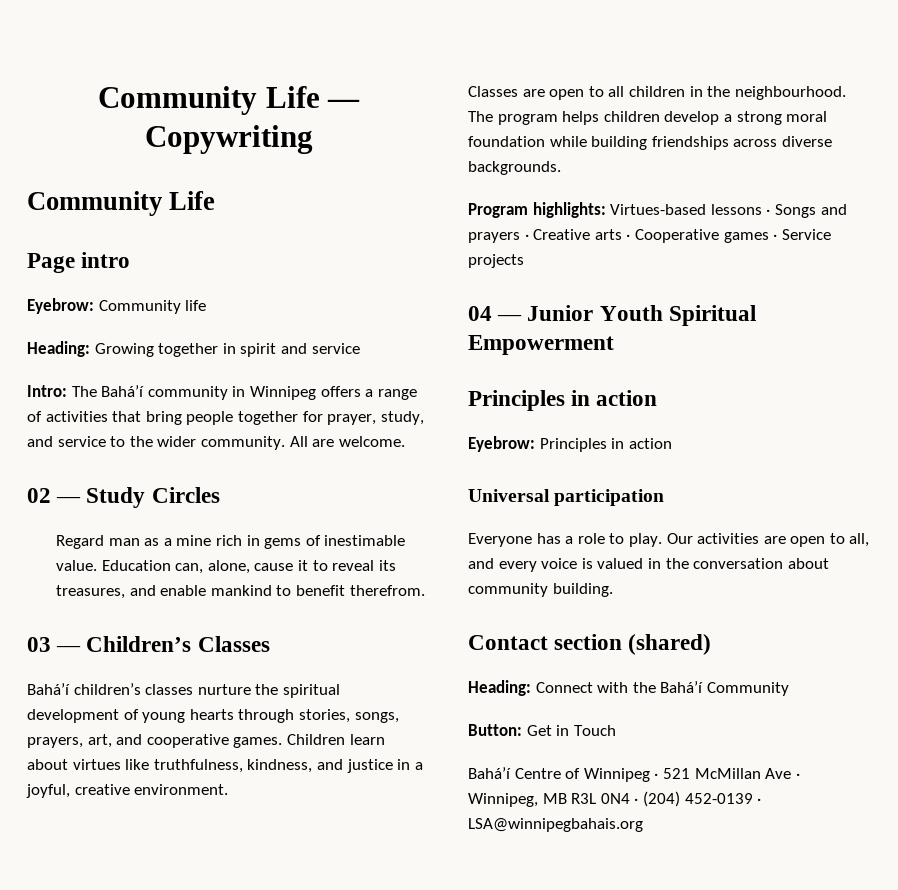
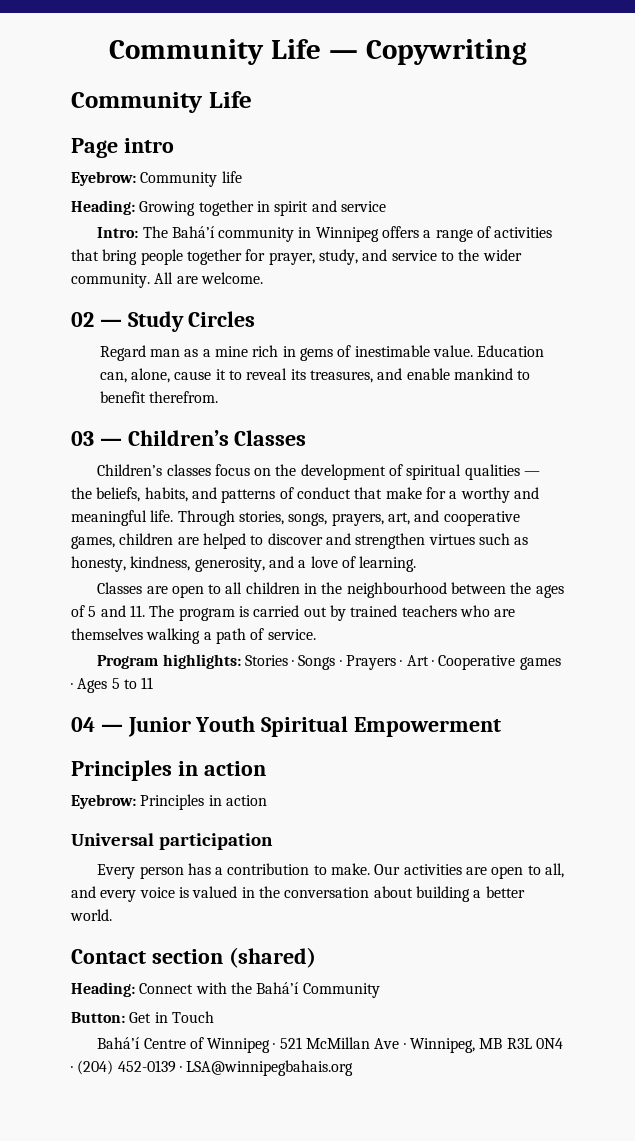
- Bahá’í children’s classes nurture the spiritual development of young hearts through stories, songs, prayers, art, and cooperative games. Children learn about virtues like truthfulness, kindness, and justice in a joyful, creative environment.
+ Children’s classes focus on the development of spiritual qualities — the beliefs, habits, and patterns of conduct that make for a worthy and meaningful life. Through stories, songs, prayers, art, and cooperative games, children are helped to discover and strengthen virtues such as honesty, kindness, generosity, and a love of learning.
- Classes are open to all children in the neighbourhood. The program helps children develop a strong moral foundation while building friendships across diverse backgrounds.
- Program highlights: Virtues-based lessons · Songs and prayers · Creative arts · Cooperative games · Service projects
+ Classes are open to all children in the neighbourhood between the ages of 5 and 11. The program is carried out by trained teachers who are themselves walking a path of service.
+ Program highlights: Stories · Songs · Prayers · Art · Cooperative games · Ages 5 to 11
- Everyone has a role to play.
+ Every person has a contribution to make.
- Our activities are open to all, and every voice is valued in the conversation about community building.
+ Our activities are open to all, and every voice is valued in the conversation about building a better world.

